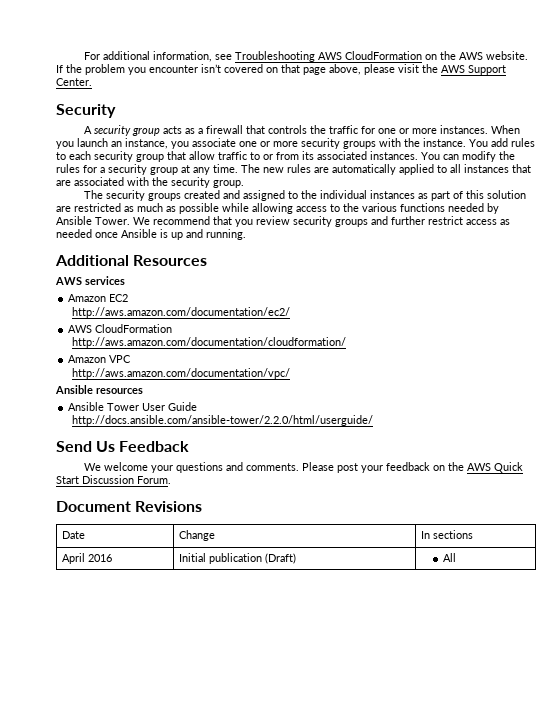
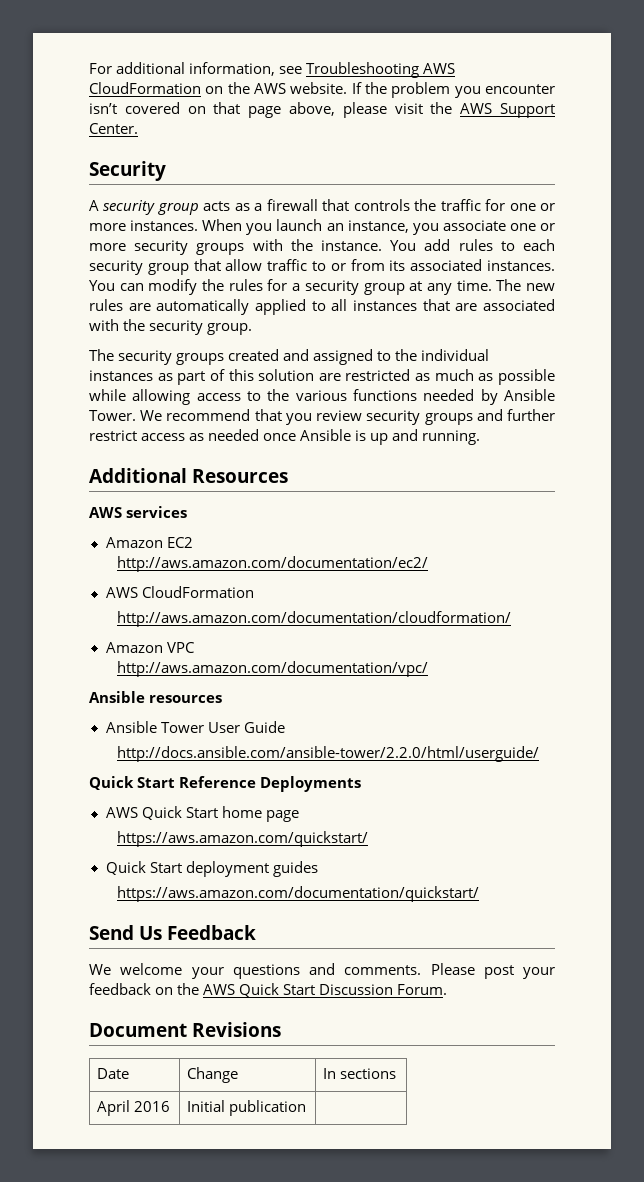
+ Quick Start Reference Deployments
+ AWS Quick Start home page
+ https://aws.amazon.com/quickstart/
+ Quick Start deployment guides
+ https://aws.amazon.com/documentation/quickstart/
- April 2016 | Initial publication (Draft) | All
+ April 2016 | Initial publication |

